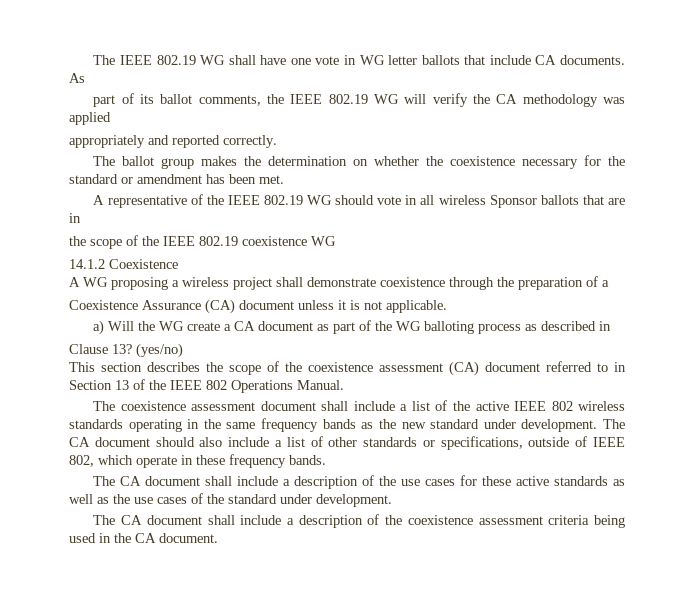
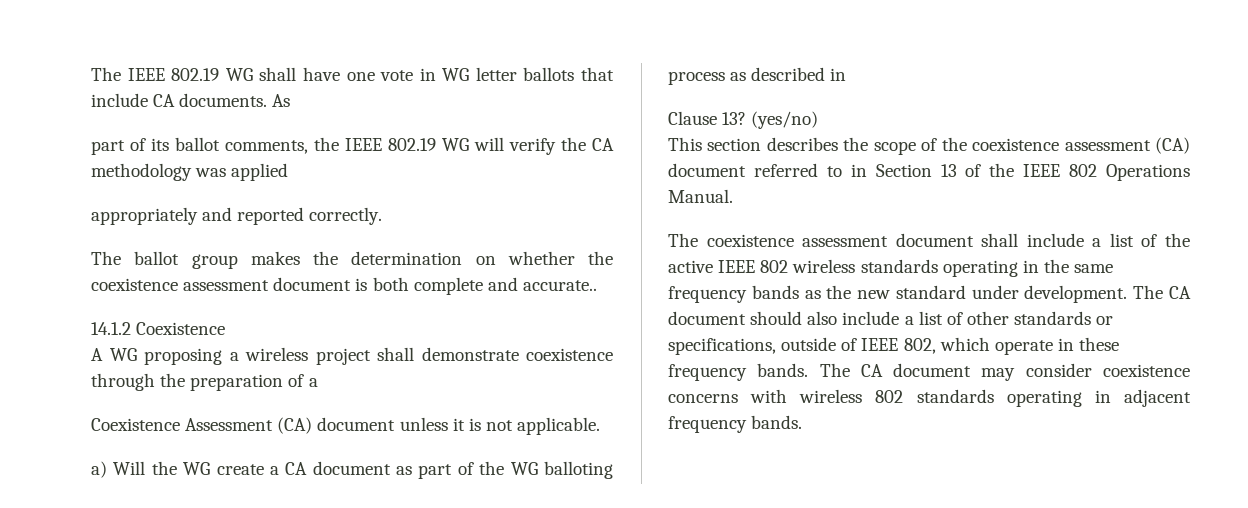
- The ballot group makes the determination on whether the coexistence necessary for the standard or amendment has been met.
- A representative of the IEEE 802.19 WG should vote in all wireless Sponsor ballots that are in
- the scope of the IEEE 802.19 coexistence WG
+ The ballot group makes the determination on whether the coexistence assessment document is both complete and accurate..
- Coexistence Assurance (CA) document unless it is not applicable.
+ Coexistence Assessment (CA) document unless it is not applicable.
- The CA document should also include a list of other standards or specifications, outside of IEEE 802, which operate in these frequency bands.
- The CA document shall include a description of the use cases for these active standards as well as the use cases of the standard under development.
- The CA document shall include a description of the coexistence assessment criteria being used in the CA document.
+ The CA document should also include a list of other standards or specifications, outside of IEEE 802, which operate in these frequency bands. The CA document may consider coexistence concerns with wireless 802 standards operating in adjacent frequency bands.

